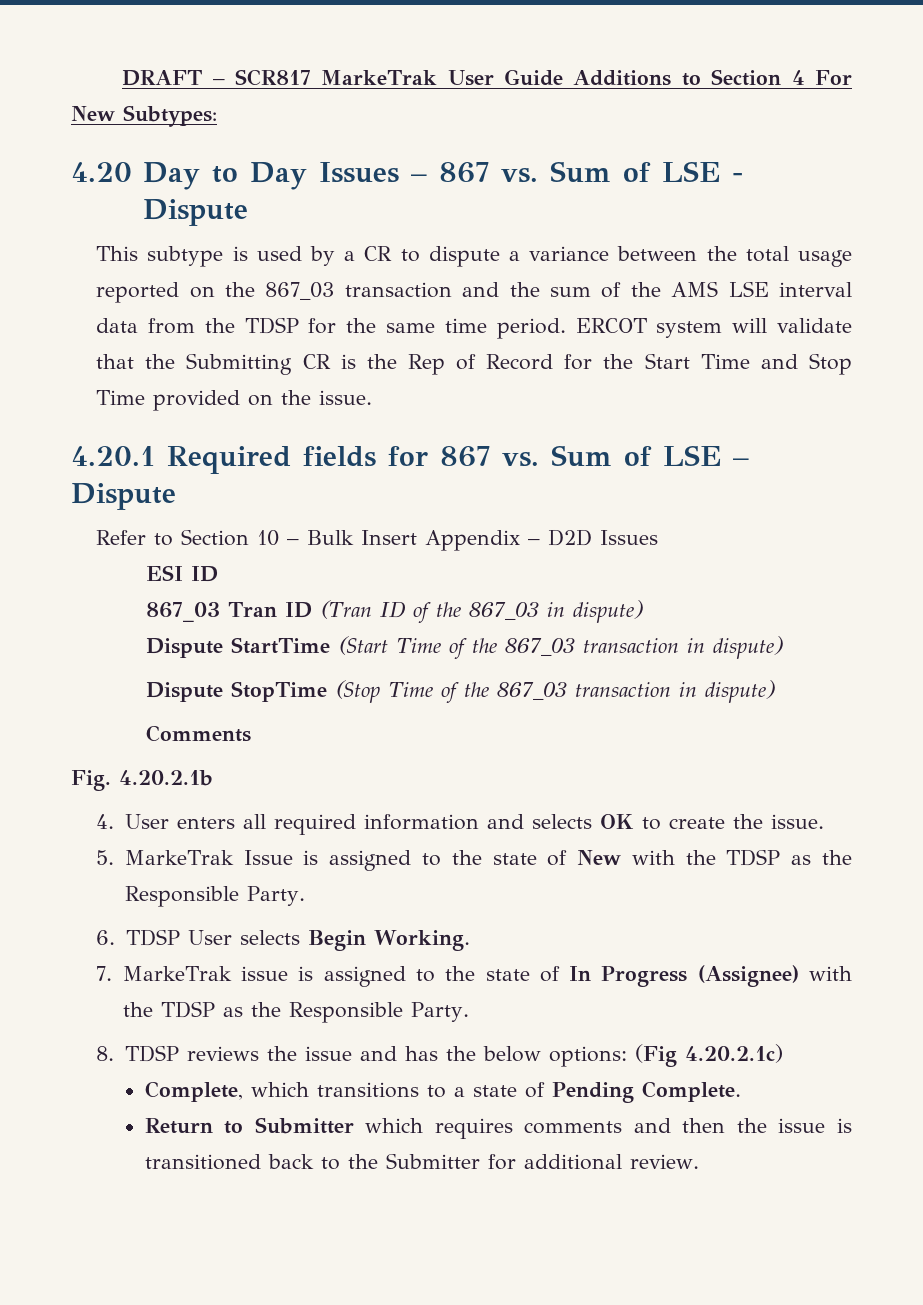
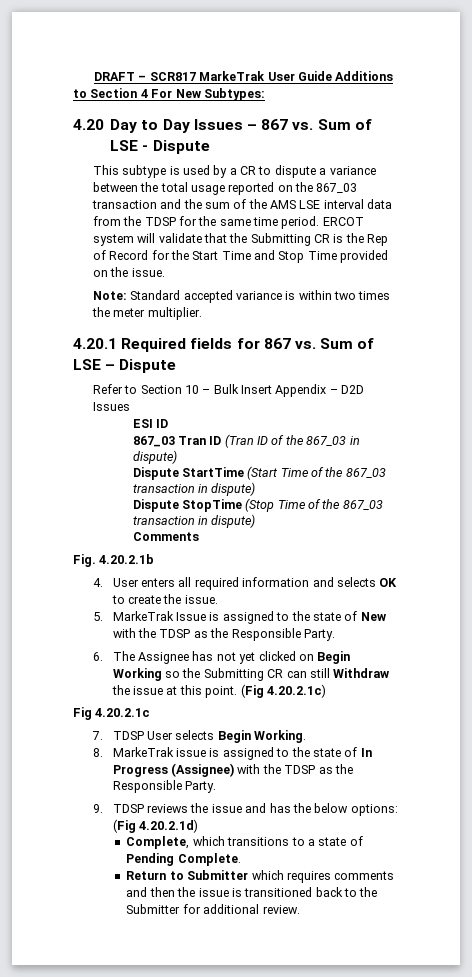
+ Note: Standard accepted variance is within two times the meter multiplier.
- 6. TDSP User selects Begin Working.
+ 6. The Assignee has not yet clicked on Begin Working so the Submitting CR can still Withdraw the issue at this point. (Fig 4.20.2.1c)
+ Fig 4.20.2.1c
+ 7. TDSP User selects Begin Working.
- 7. MarkeTrak issue is assigned to the state of In Progress (Assignee) with the TDSP as the Responsible Party.
+ 8. MarkeTrak issue is assigned to the state of In Progress (Assignee) with the TDSP as the Responsible Party.
- 8. TDSP reviews the issue and has the below options: (Fig 4.20.2.1c)
+ 9. TDSP reviews the issue and has the below options: (Fig 4.20.2.1d)

